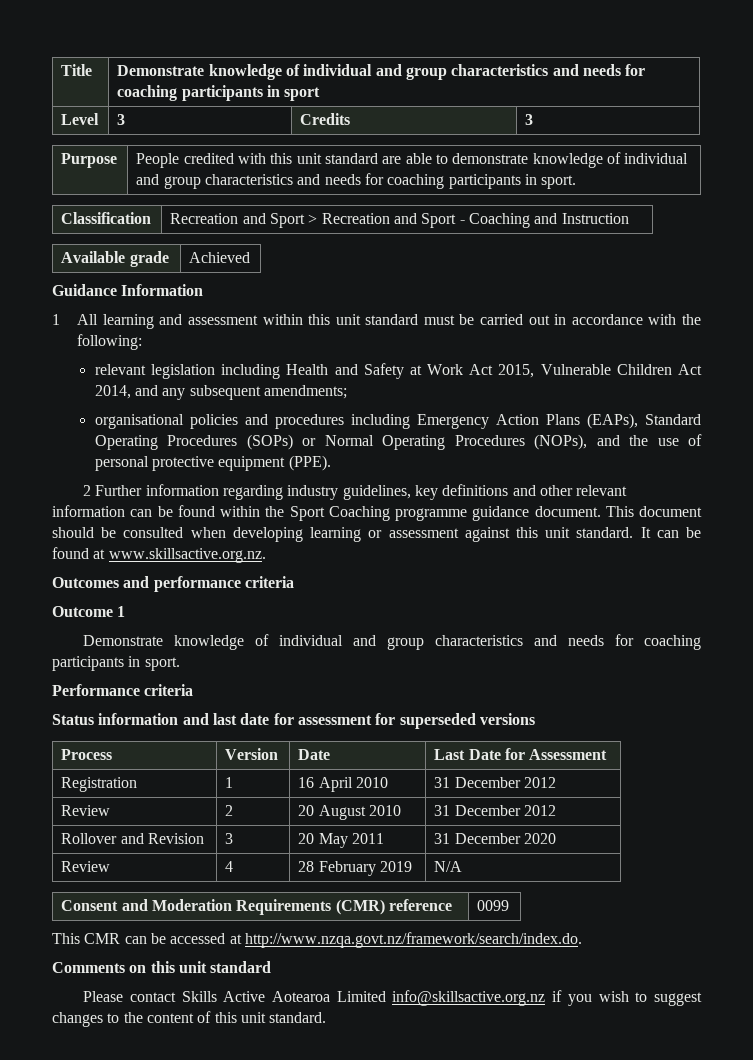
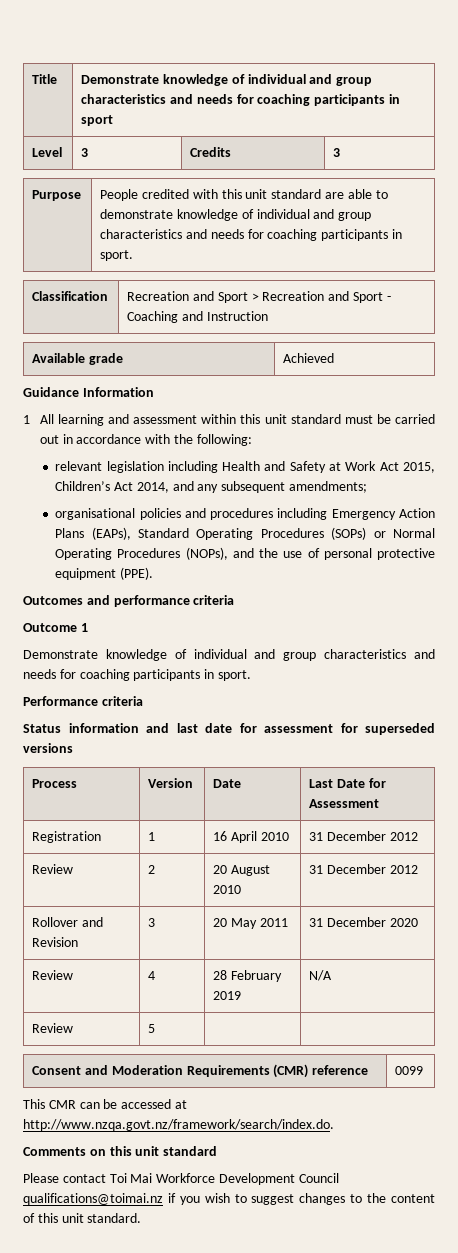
- relevant legislation including Health and Safety at Work Act 2015, Vulnerable Children Act 2014, and any subsequent amendments;
+ relevant legislation including Health and Safety at Work Act 2015, Children’s Act 2014, and any subsequent amendments;
- 2 Further information regarding industry guidelines, key definitions and other relevant information can be found within the Sport Coaching programme guidance document. This document should be consulted when developing learning or assessment against this unit standard. It can be found at www.skillsactive.org.nz.
+ Review | 5 | |
- Please contact Skills Active Aotearoa Limited info@skillsactive.org.nz if you wish to suggest changes to the content of this unit standard.
+ Please contact Toi Mai Workforce Development Council qualifications@toimai.nz if you wish to suggest changes to the content of this unit standard.

